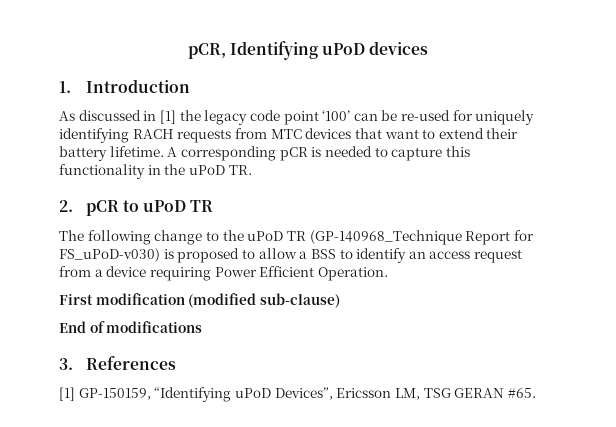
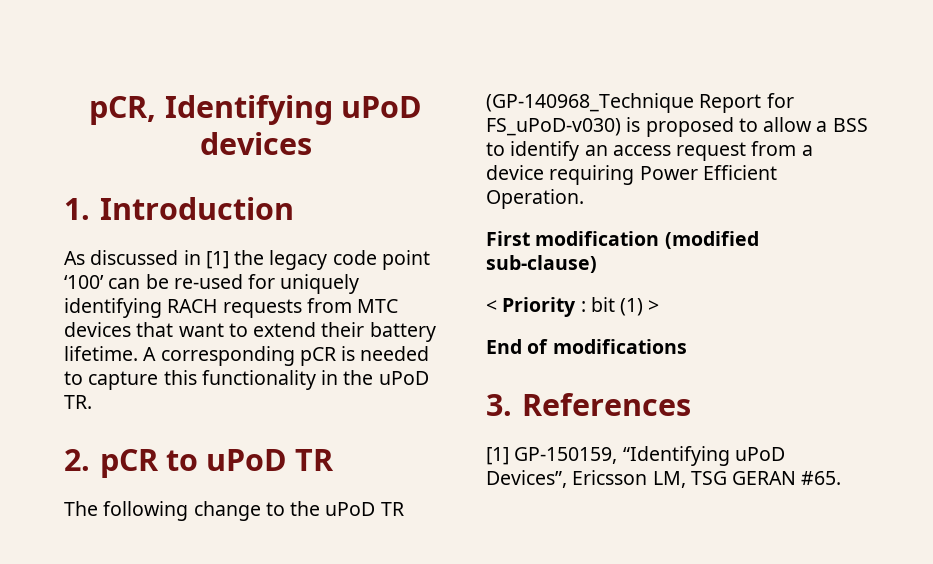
+ < Priority : bit (1) >

